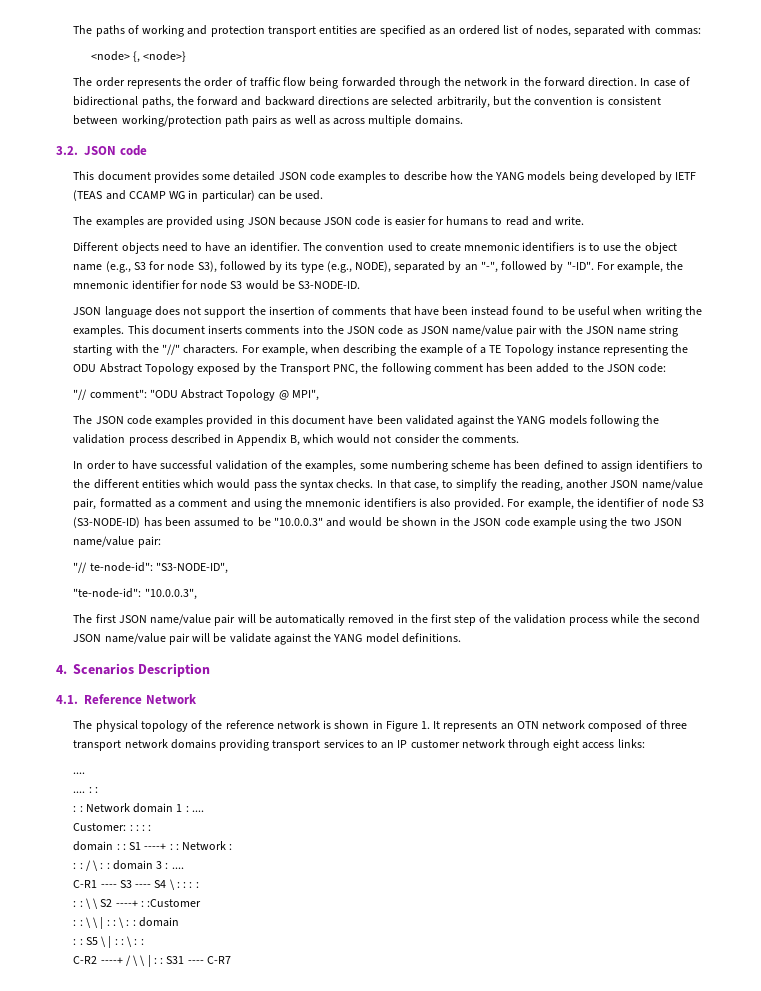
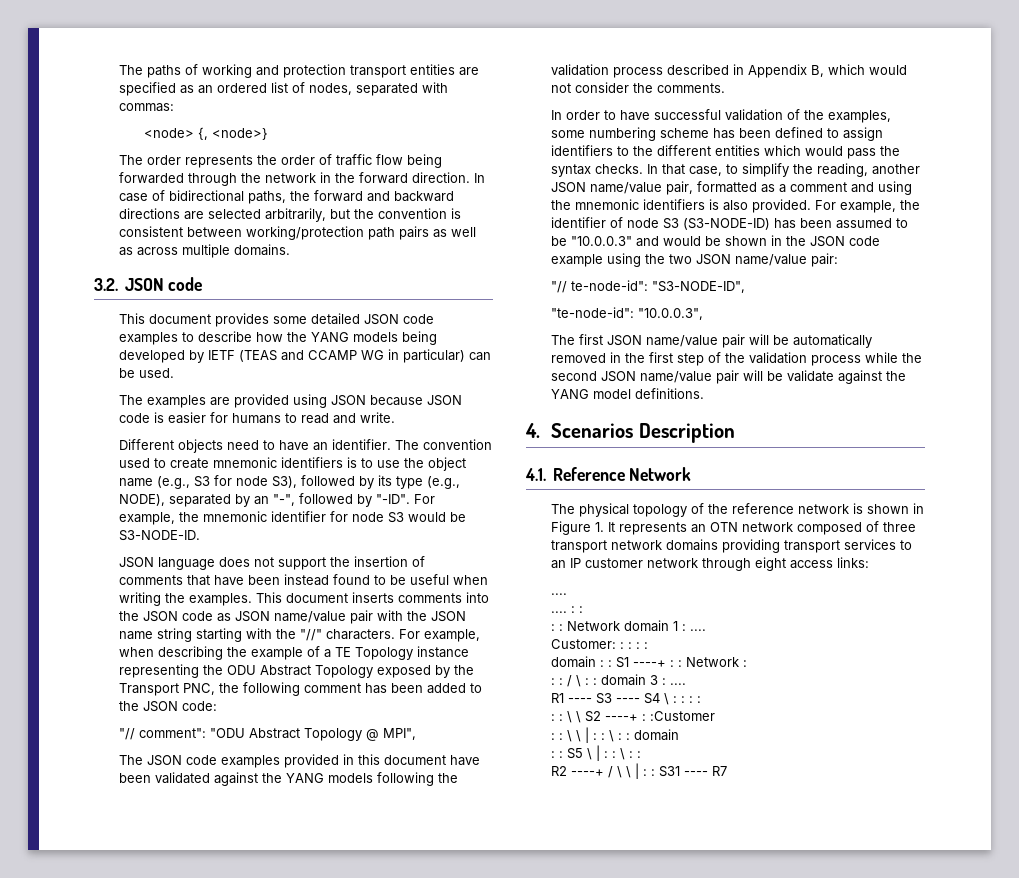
- C-R1 ---- S3 ---- S4 \ : : : :
+ R1 ---- S3 ---- S4 \ : : : :
- C-R2 ----+ / \ \ | : : S31 ---- C-R7
+ R2 ----+ / \ \ | : : S31 ---- R7

